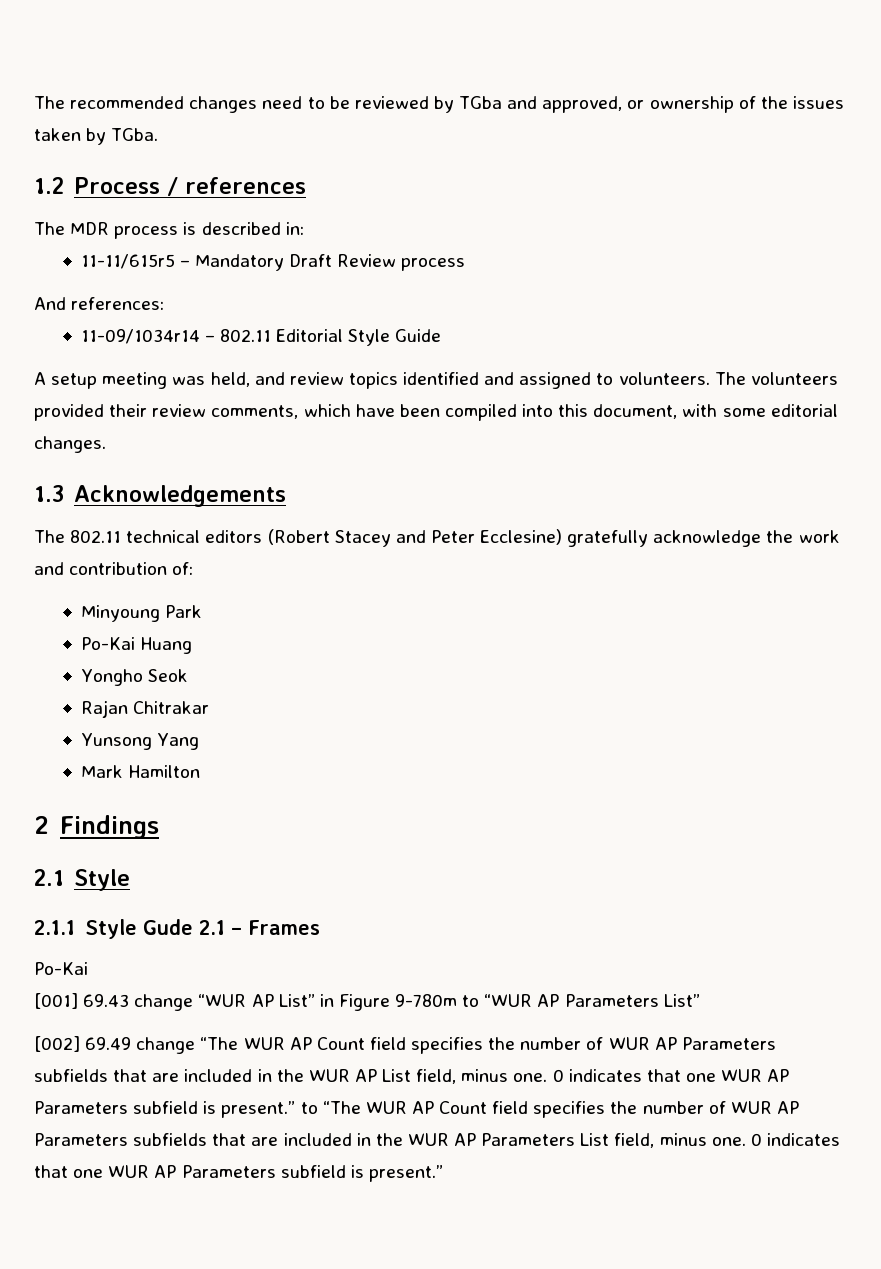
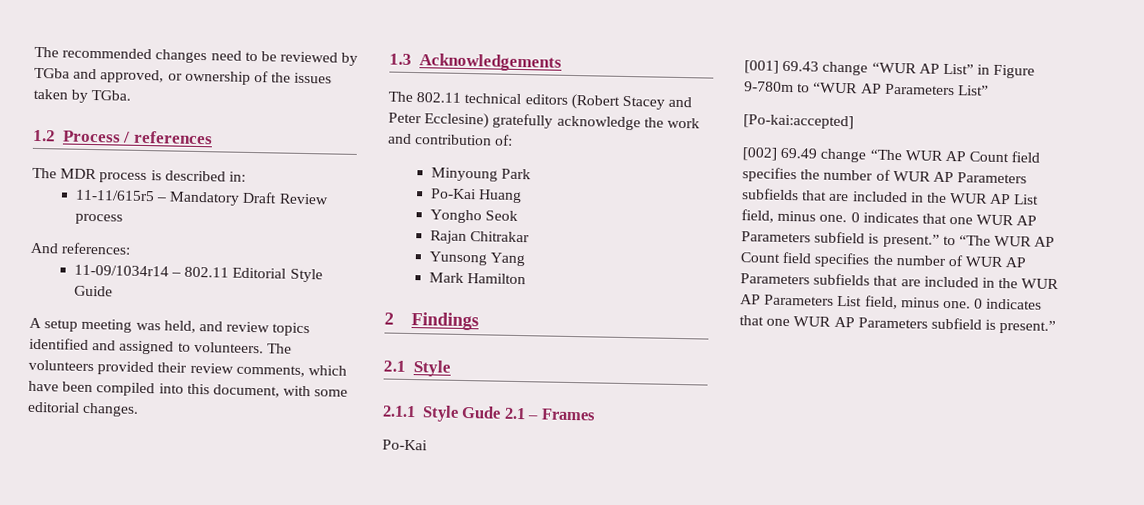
+ [Po-kai:accepted]

